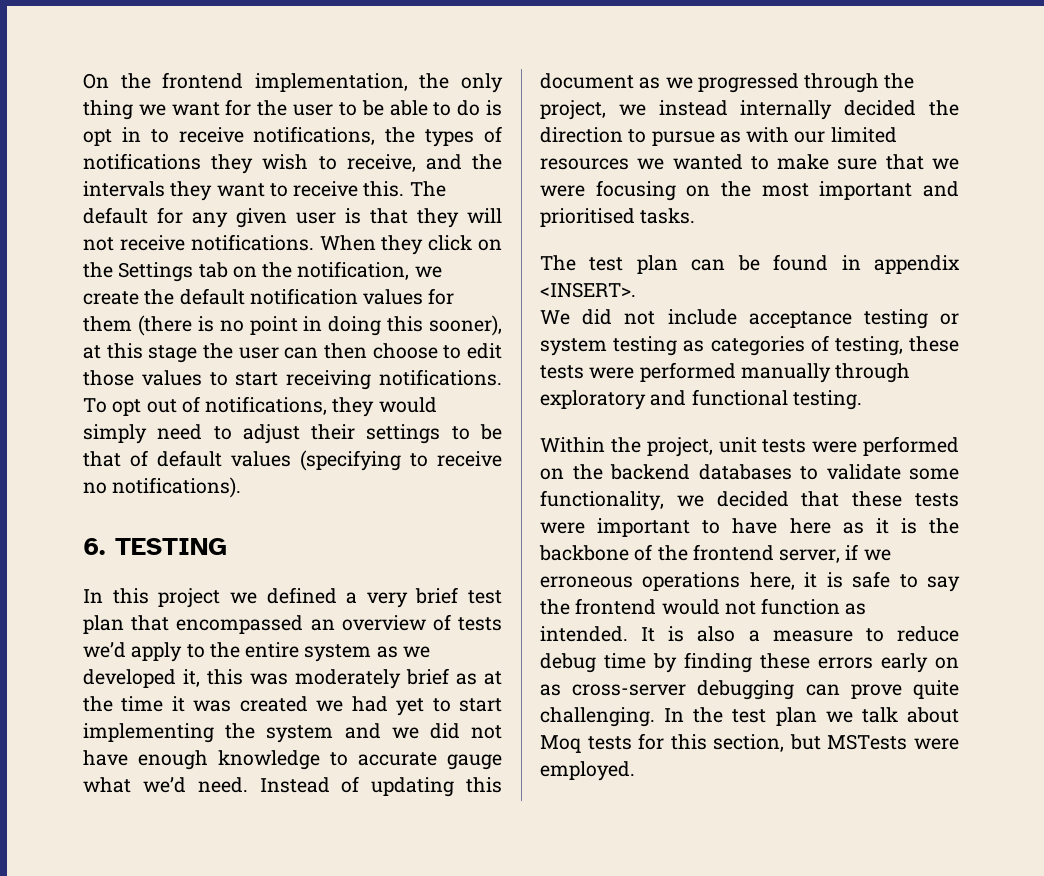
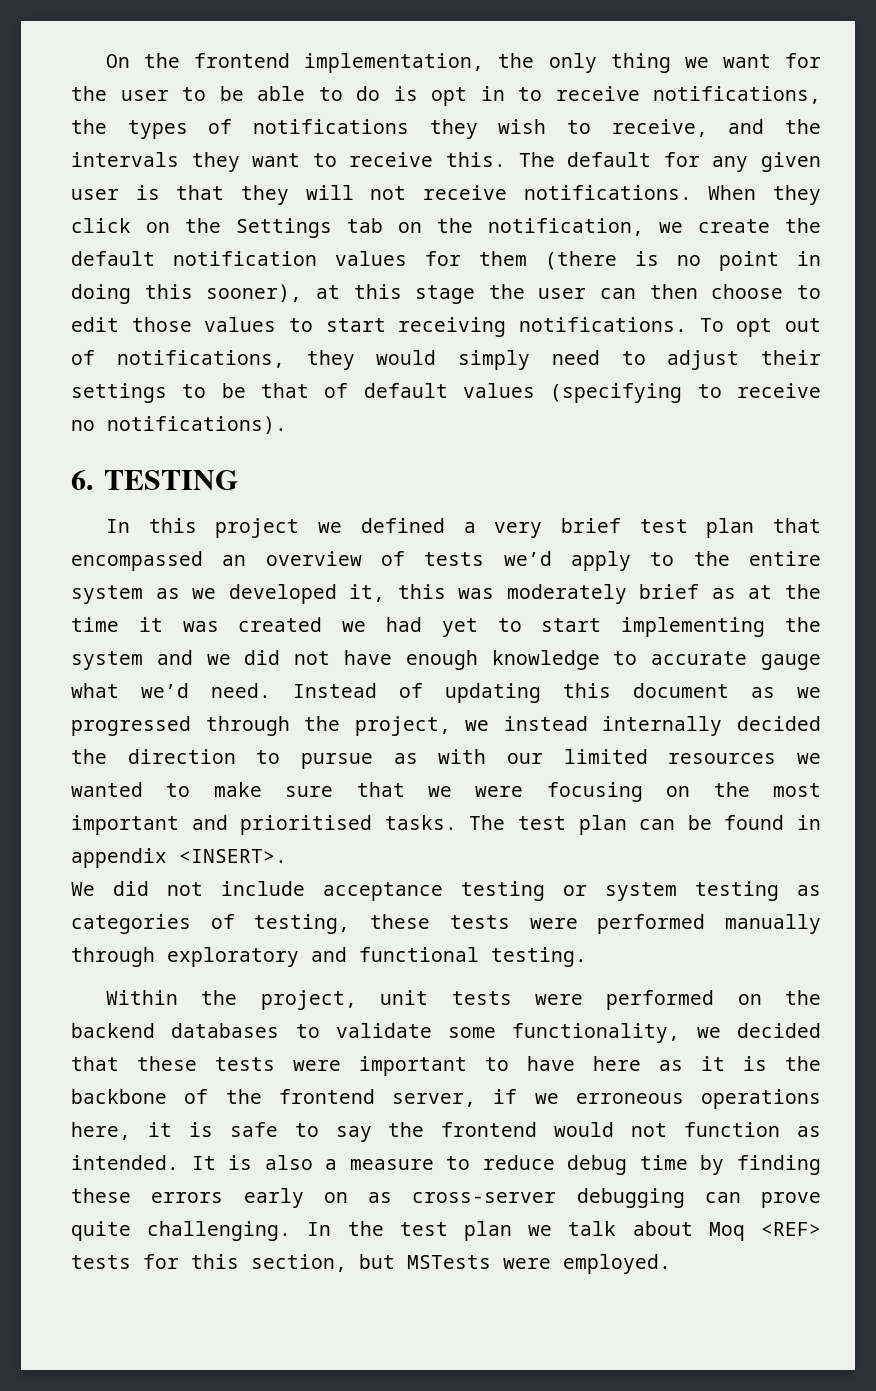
- Instead of updating this document as we progressed through the project, we instead internally decided the direction to pursue as with our limited resources we wanted to make sure that we were focusing on the most important and prioritised tasks.
- The test plan can be found in appendix <INSERT>.
+ Instead of updating this document as we progressed through the project, we instead internally decided the direction to pursue as with our limited resources we wanted to make sure that we were focusing on the most important and prioritised tasks. The test plan can be found in appendix <INSERT>.
- In the test plan we talk about Moq tests for this section, but MSTests were employed.
+ In the test plan we talk about Moq <REF> tests for this section, but MSTests were employed.

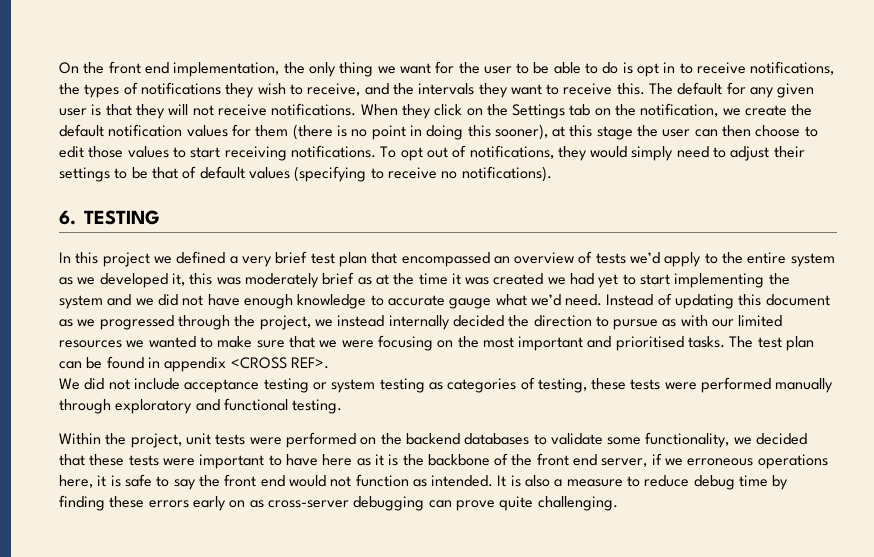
- On the frontend implementation, the only thing we want for the user to be able to do is opt in to receive notifications, the types of notifications they wish to receive, and the intervals they want to receive this.
+ On the front end implementation, the only thing we want for the user to be able to do is opt in to receive notifications, the types of notifications they wish to receive, and the intervals they want to receive this.
- The test plan can be found in appendix <INSERT>.
+ The test plan can be found in appendix <CROSS REF>.
- Within the project, unit tests were performed on the backend databases to validate some functionality, we decided that these tests were important to have here as it is the backbone of the frontend server, if we erroneous operations here, it is safe to say the frontend would not function as intended.
+ Within the project, unit tests were performed on the backend databases to validate some functionality, we decided that these tests were important to have here as it is the backbone of the front end server, if we erroneous operations here, it is safe to say the front end would not function as intended.
- In the test plan we talk about Moq <REF> tests for this section, but MSTests were employed.

